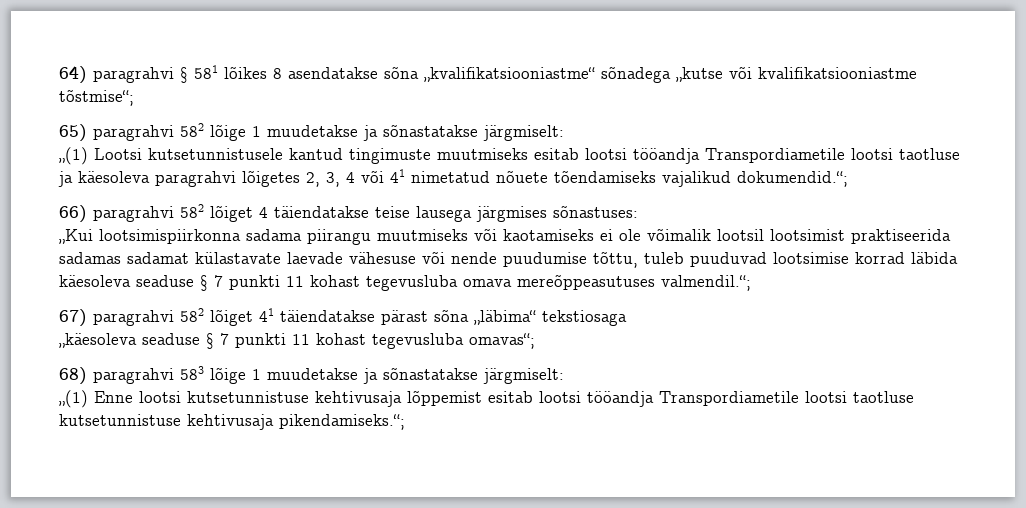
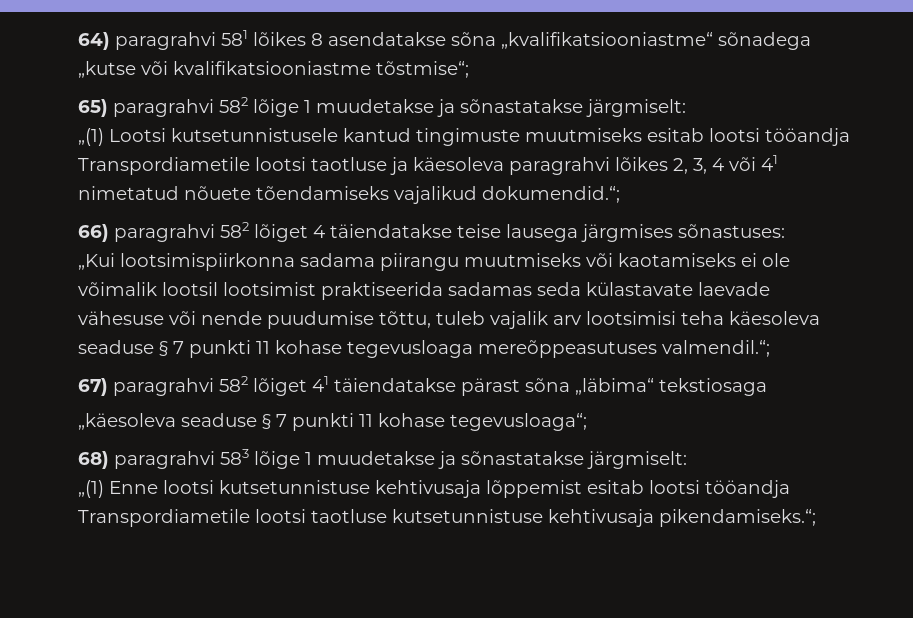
- 64) paragrahvi § 581 lõikes 8 asendatakse sõna „kvalifikatsiooniastme“ sõnadega „kutse või kvalifikatsiooniastme tõstmise“;
+ 64) paragrahvi 581 lõikes 8 asendatakse sõna „kvalifikatsiooniastme“ sõnadega „kutse või kvalifikatsiooniastme tõstmise“;
- „(1) Lootsi kutsetunnistusele kantud tingimuste muutmiseks esitab lootsi tööandja Transpordiametile lootsi taotluse ja käesoleva paragrahvi lõigetes 2, 3, 4 või 41 nimetatud nõuete tõendamiseks vajalikud dokumendid.“;
+ „(1) Lootsi kutsetunnistusele kantud tingimuste muutmiseks esitab lootsi tööandja Transpordiametile lootsi taotluse ja käesoleva paragrahvi lõikes 2, 3, 4 või 41 nimetatud nõuete tõendamiseks vajalikud dokumendid.“;
- „Kui lootsimispiirkonna sadama piirangu muutmiseks või kaotamiseks ei ole võimalik lootsil lootsimist praktiseerida sadamas sadamat külastavate laevade vähesuse või nende puudumise tõttu, tuleb puuduvad lootsimise korrad läbida käesoleva seaduse § 7 punkti 11 kohast tegevusluba omava mereõppeasutuses valmendil.“;
+ „Kui lootsimispiirkonna sadama piirangu muutmiseks või kaotamiseks ei ole võimalik lootsil lootsimist praktiseerida sadamas seda külastavate laevade vähesuse või nende puudumise tõttu, tuleb vajalik arv lootsimisi teha käesoleva seaduse § 7 punkti 11 kohase tegevusloaga mereõppeasutuses valmendil.“;
- „käesoleva seaduse § 7 punkti 11 kohast tegevusluba omavas“;
+ „käesoleva seaduse § 7 punkti 11 kohase tegevusloaga“;

